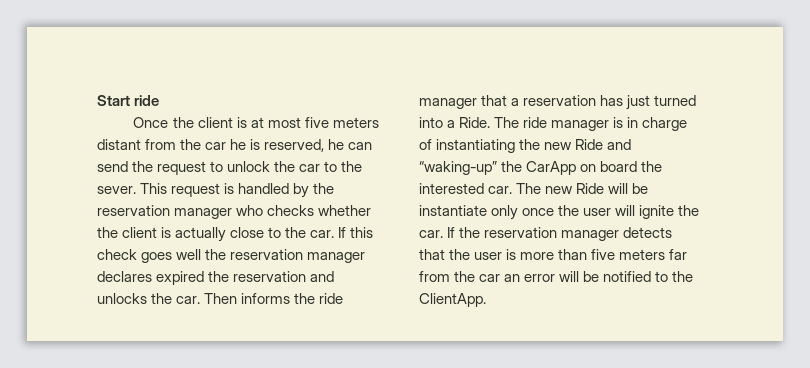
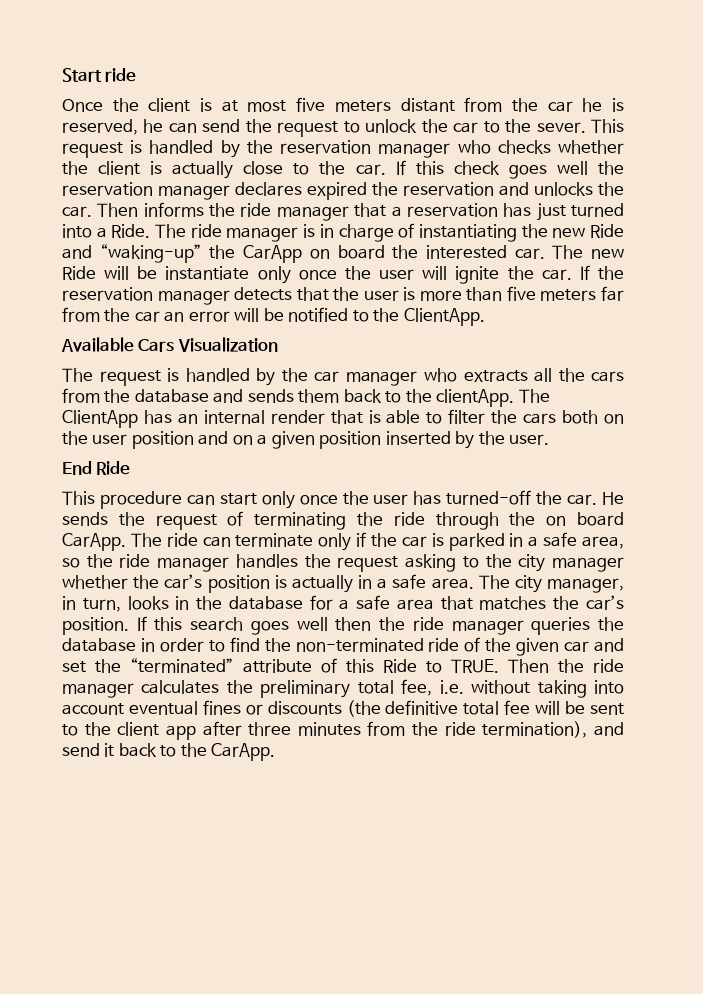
+ Available Cars Visualization
+ The request is handled by the car manager who extracts all the cars from the database and sends them back to the clientApp. The ClientApp has an internal render that is able to filter the cars both on the user position and on a given position inserted by the user.
+ End Ride
+ This procedure can start only once the user has turned-off the car. He sends the request of terminating the ride through the on board CarApp. The ride can terminate only if the car is parked in a safe area, so the ride manager handles the request asking to the city manager whether the car’s position is actually in a safe area. The city manager, in turn, looks in the database for a safe area that matches the car’s position. If this search goes well then the ride manager queries the database in order to find the non-terminated ride of the given car and set the “terminated” attribute of this Ride to TRUE. Then the ride manager calculates the preliminary total fee, i.e. without taking into account eventual fines or discounts (the definitive total fee will be sent to the client app after three minutes from the ride termination), and send it back to the CarApp.

